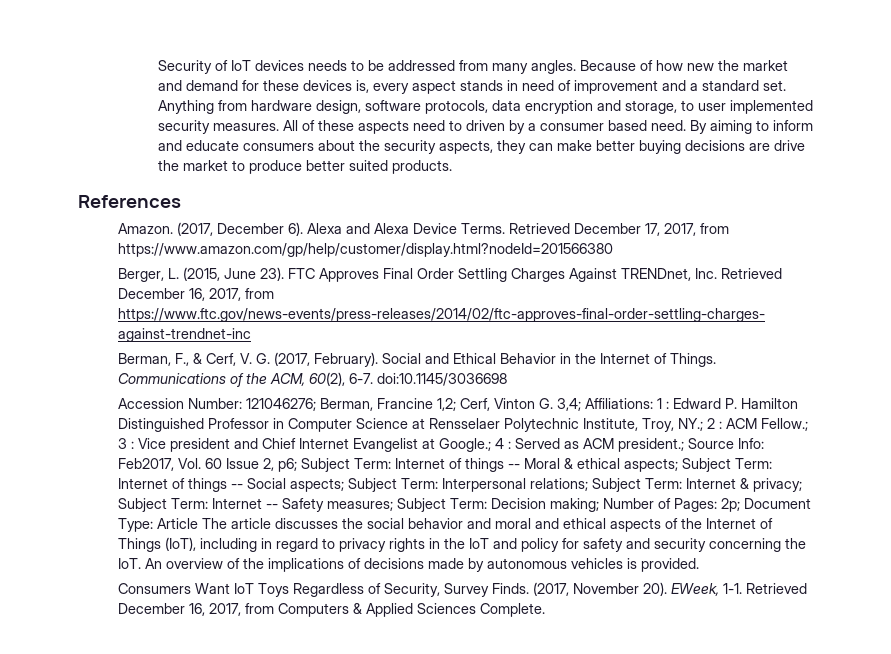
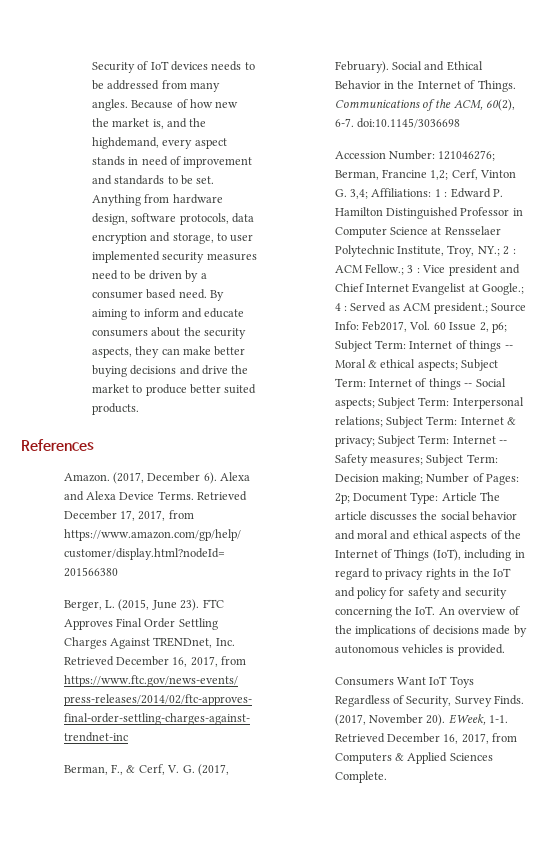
- Because of how new the market and demand for these devices is, every aspect stands in need of improvement and a standard set.
+ Because of how new the market is, and the highdemand, every aspect stands in need of improvement and standards to be set.
- Anything from hardware design, software protocols, data encryption and storage, to user implemented security measures. All of these aspects need to driven by a consumer based need.
+ Anything from hardware design, software protocols, data encryption and storage, to user implemented security measures need to be driven by a consumer based need.
- By aiming to inform and educate consumers about the security aspects, they can make better buying decisions are drive the market to produce better suited products.
+ By aiming to inform and educate consumers about the security aspects, they can make better buying decisions and drive the market to produce better suited products.

